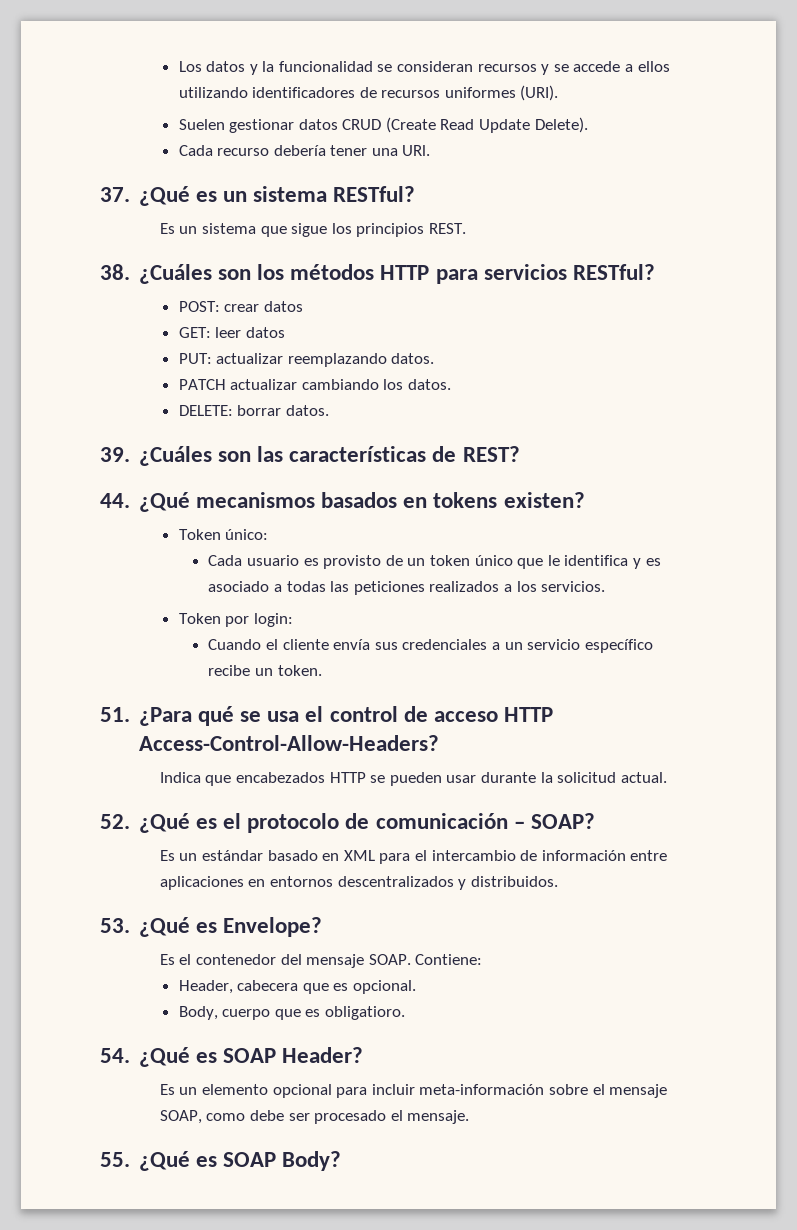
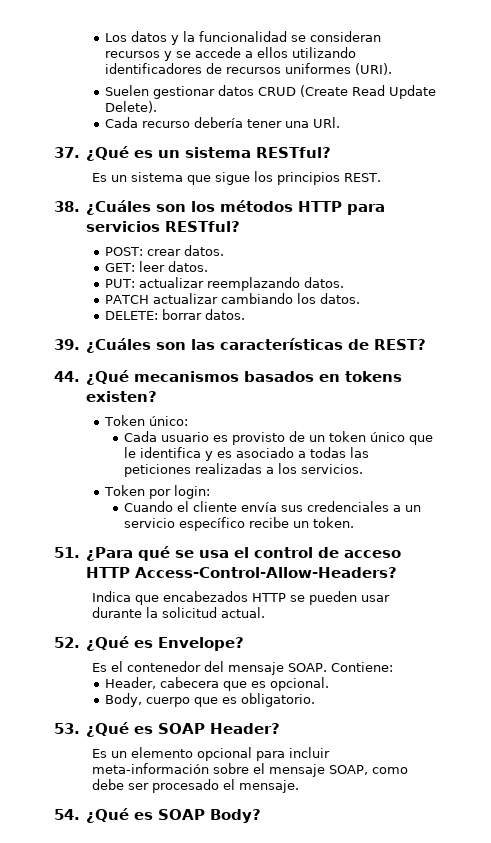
- POST: crear datos
+ POST: crear datos.
- GET: leer datos
+ GET: leer datos.
- Cada usuario es provisto de un token único que le identifica y es asociado a todas las peticiones realizados a los servicios.
+ Cada usuario es provisto de un token único que le identifica y es asociado a todas las peticiones realizadas a los servicios.
- 52. ¿Qué es el protocolo de comunicación – SOAP?
- Es un estándar basado en XML para el intercambio de información entre aplicaciones en entornos descentralizados y distribuidos.
- 53. ¿Qué es Envelope?
+ 52. ¿Qué es Envelope?
- Body, cuerpo que es obligatioro.
- 54. ¿Qué es SOAP Header?
+ Body, cuerpo que es obligatorio.
+ 53. ¿Qué es SOAP Header?
- 55. ¿Qué es SOAP Body?
+ 54. ¿Qué es SOAP Body?

